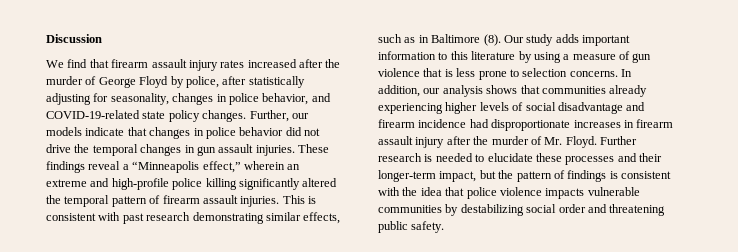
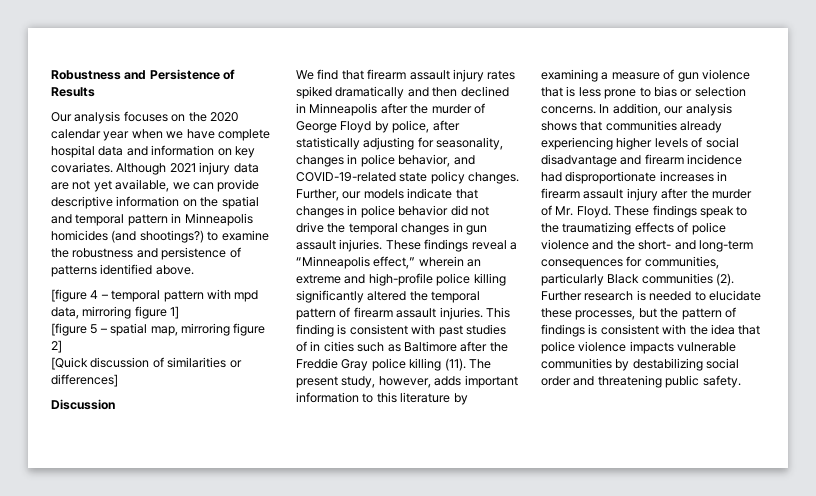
+ Robustness and Persistence of Results
+ Our analysis focuses on the 2020 calendar year when we have complete hospital data and information on key covariates. Although 2021 injury data are not yet available, we can provide descriptive information on the spatial and temporal pattern in Minneapolis homicides (and shootings?) to examine the robustness and persistence of patterns identified above.
+ [figure 4 – temporal pattern with mpd data, mirroring figure 1]
+ [figure 5 – spatial map, mirroring figure 2]
+ [Quick discussion of similarities or differences]
- We find that firearm assault injury rates increased after the murder of George Floyd by police, after statistically adjusting for seasonality, changes in police behavior, and COVID-19-related state policy changes.
+ We find that firearm assault injury rates spiked dramatically and then declined in Minneapolis after the murder of George Floyd by police, after statistically adjusting for seasonality, changes in police behavior, and COVID-19-related state policy changes.
- This is consistent with past research demonstrating similar effects, such as in Baltimore (8). Our study adds important information to this literature by using a measure of gun violence that is less prone to selection concerns.
+ This finding is consistent with past studies of in cities such as Baltimore after the Freddie Gray police killing (11). The present study, however, adds important information to this literature by examining a measure of gun violence that is less prone to bias or selection concerns.
+ These findings speak to the traumatizing effects of police violence and the short- and long-term consequences for communities, particularly Black communities (2).
- Further research is needed to elucidate these processes and their longer-term impact, but the pattern of findings is consistent with the idea that police violence impacts vulnerable communities by destabilizing social order and threatening public safety.
+ Further research is needed to elucidate these processes, but the pattern of findings is consistent with the idea that police violence impacts vulnerable communities by destabilizing social order and threatening public safety.

